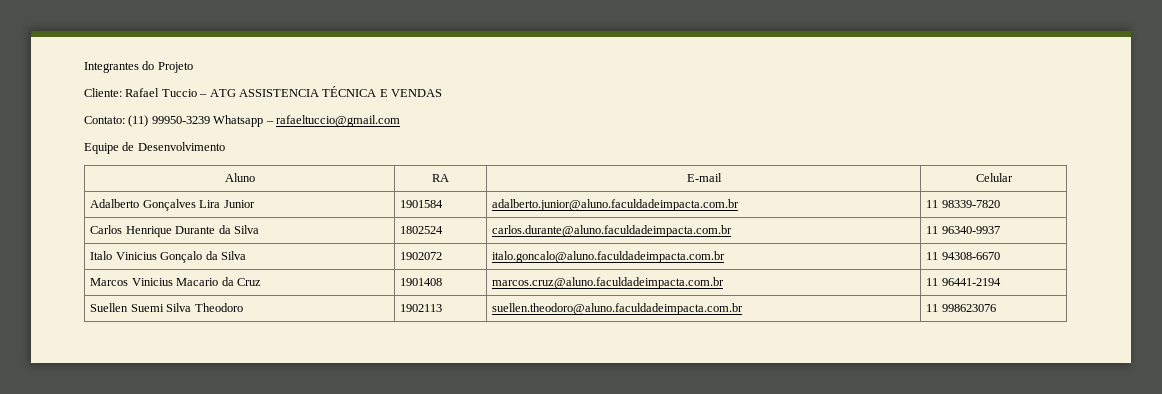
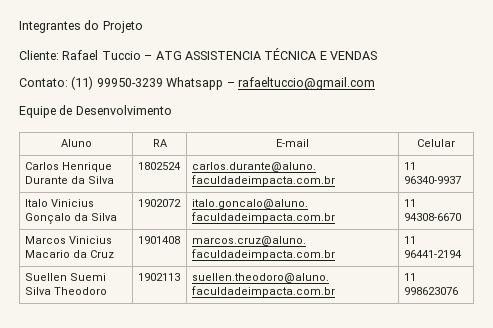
- Adalberto Gonçalves Lira Junior | 1901584 | adalberto.junior@aluno.faculdadeimpacta.com.br | 11 98339-7820

